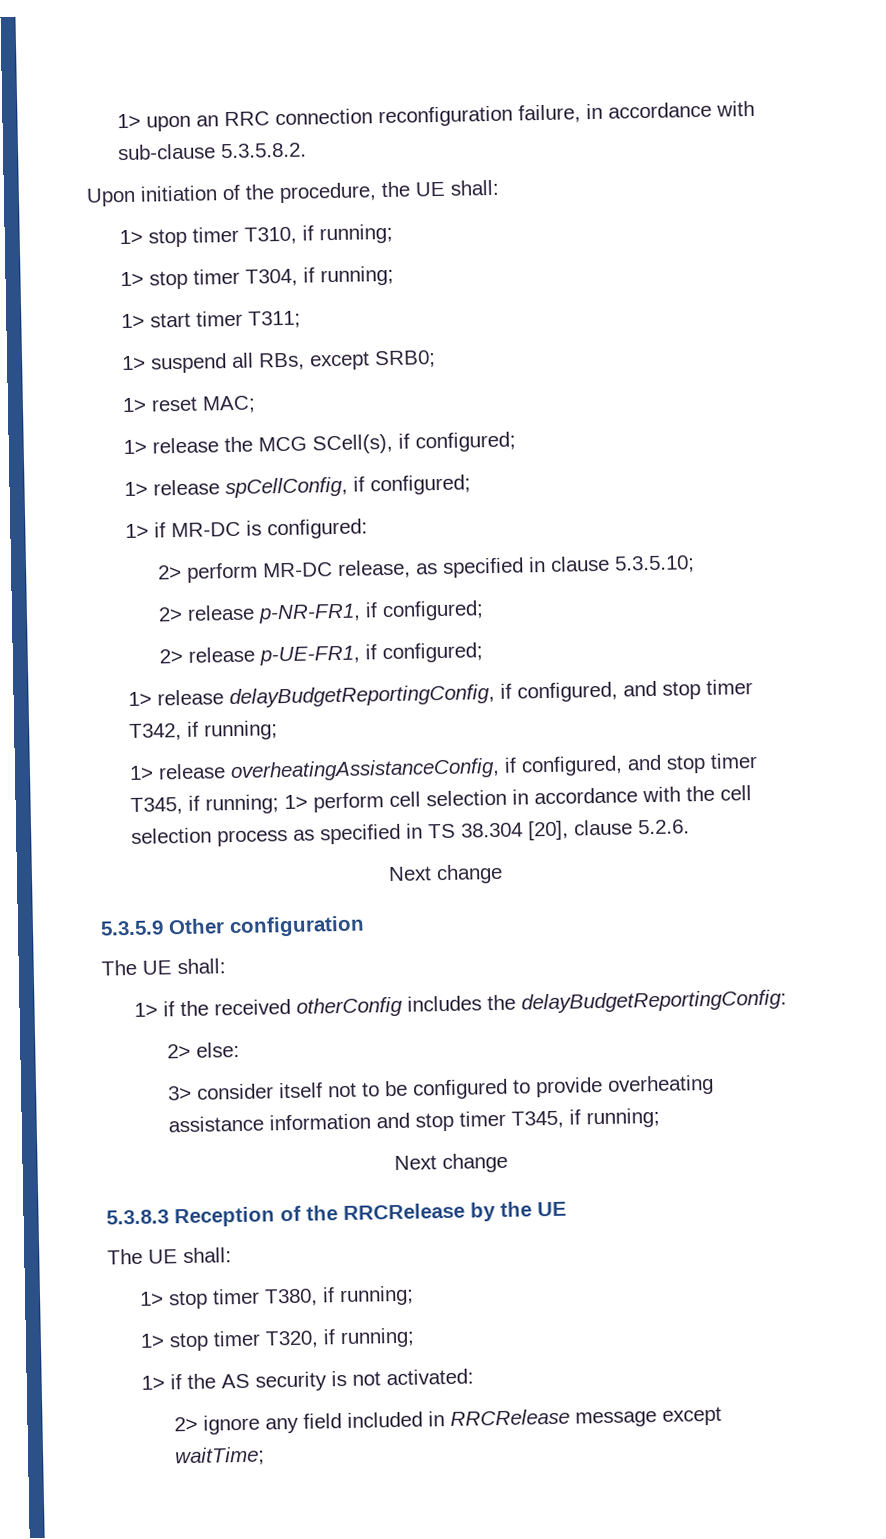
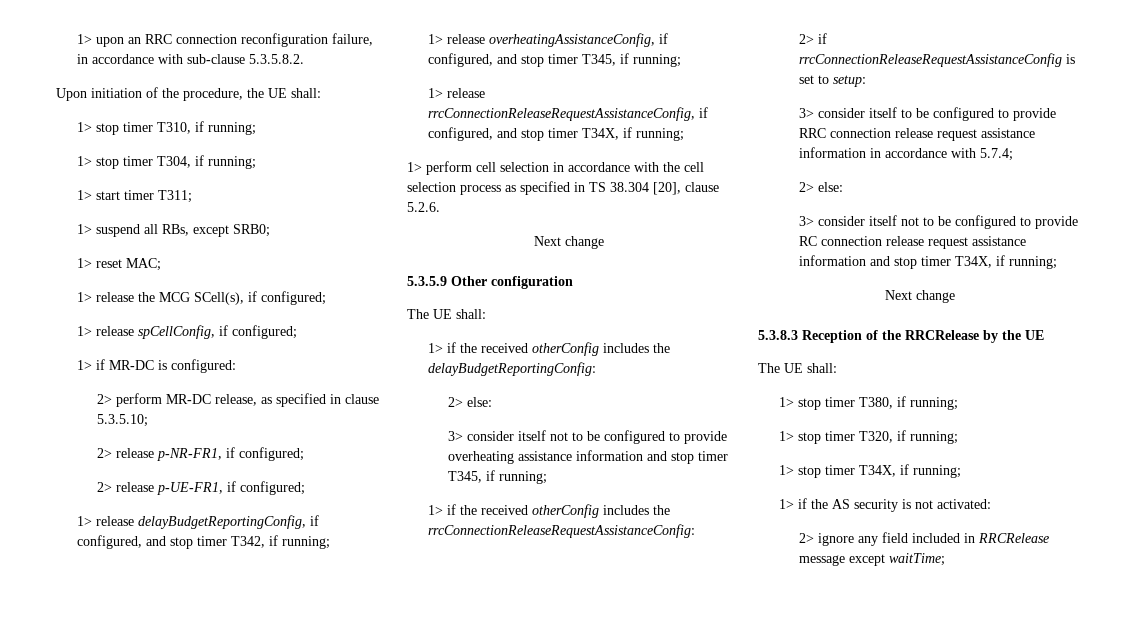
- 1> release overheatingAssistanceConfig, if configured, and stop timer T345, if running; 1> perform cell selection in accordance with the cell selection process as specified in TS 38.304 [20], clause 5.2.6.
+ 1> release overheatingAssistanceConfig, if configured, and stop timer T345, if running;
+ 1> release rrcConnectionReleaseRequestAssistanceConfig, if configured, and stop timer T34X, if running;
+ 1> perform cell selection in accordance with the cell selection process as specified in TS 38.304 [20], clause 5.2.6.
+ 1> if the received otherConfig includes the rrcConnectionReleaseRequestAssistanceConfig:
+ 2> if rrcConnectionReleaseRequestAssistanceConfig is set to setup:
+ 3> consider itself to be configured to provide RRC connection release request assistance information in accordance with 5.7.4;
+ 2> else:
+ 3> consider itself not to be configured to provide RC connection release request assistance information and stop timer T34X, if running;
+ 1> stop timer T34X, if running;

